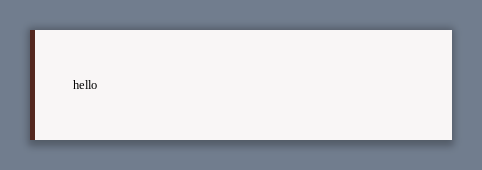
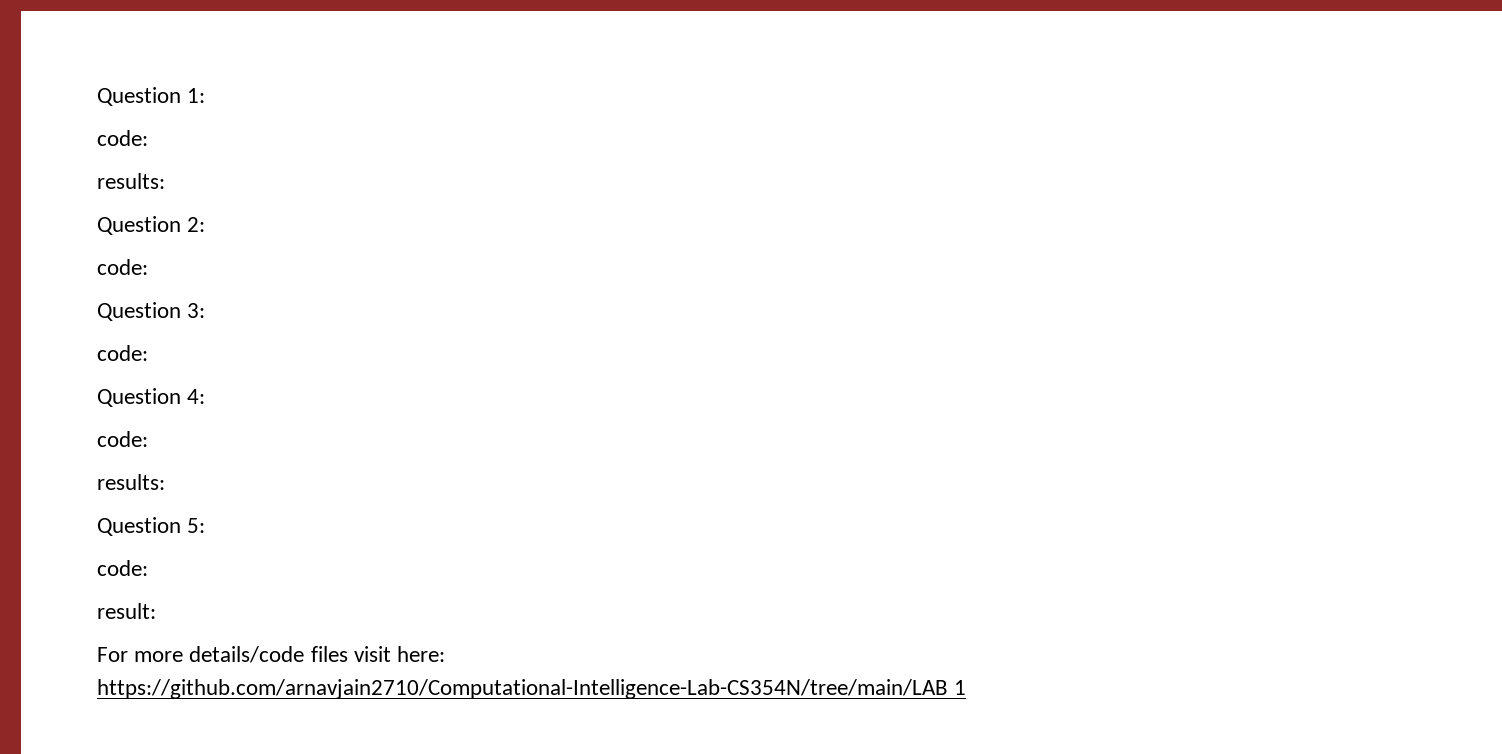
- hello
+ Question 1:
+ code:
+ results:
+ Question 2:
+ code:
+ Question 3:
+ code:
+ Question 4:
+ code:
+ results:
+ Question 5:
+ code:
+ result:
+ For more details/code files visit here:
+ https://github.com/arnavjain2710/Computational-Intelligence-Lab-CS354N/tree/main/LAB 1

